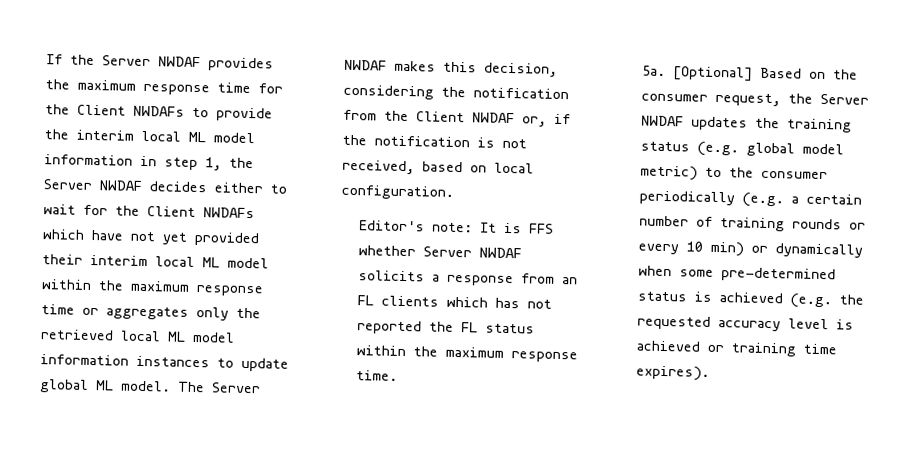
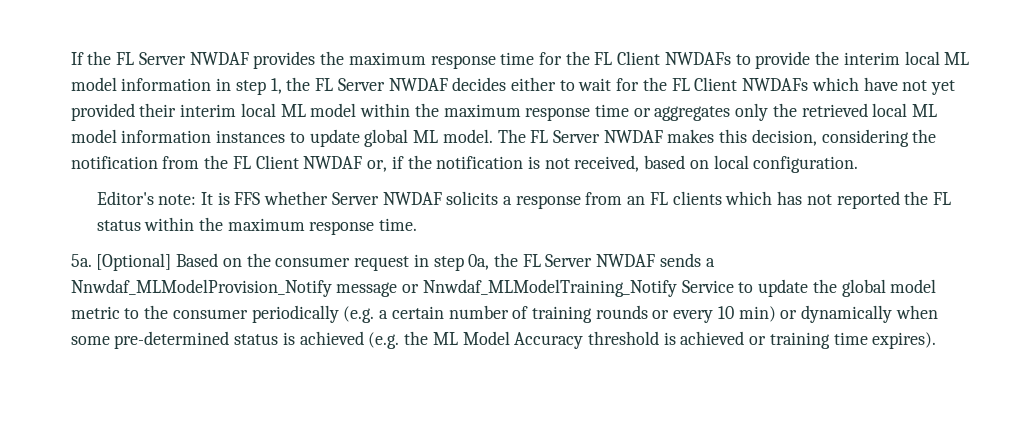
- If the Server NWDAF provides the maximum response time for the Client NWDAFs to provide the interim local ML model information in step 1, the Server NWDAF decides either to wait for the Client NWDAFs which have not yet provided their interim local ML model within the maximum response time or aggregates only the retrieved local ML model information instances to update global ML model.
+ If the FL Server NWDAF provides the maximum response time for the FL Client NWDAFs to provide the interim local ML model information in step 1, the FL Server NWDAF decides either to wait for the FL Client NWDAFs which have not yet provided their interim local ML model within the maximum response time or aggregates only the retrieved local ML model information instances to update global ML model.
- The Server NWDAF makes this decision, considering the notification from the Client NWDAF or, if the notification is not received, based on local configuration.
+ The FL Server NWDAF makes this decision, considering the notification from the FL Client NWDAF or, if the notification is not received, based on local configuration.
- [Optional] Based on the consumer request, the Server NWDAF updates the training status (e.g. global model metric) to the consumer periodically (e.g. a certain number of training rounds or every 10 min) or dynamically when some pre-determined status is achieved (e.g. the requested accuracy level is achieved or training time expires).
+ [Optional] Based on the consumer request in step 0a, the FL Server NWDAF sends a Nnwdaf_MLModelProvision_Notify message or Nnwdaf_MLModelTraining_Notify Service to update the global model metric to the consumer periodically (e.g. a certain number of training rounds or every 10 min) or dynamically when some pre-determined status is achieved (e.g. the ML Model Accuracy threshold is achieved or training time expires).

